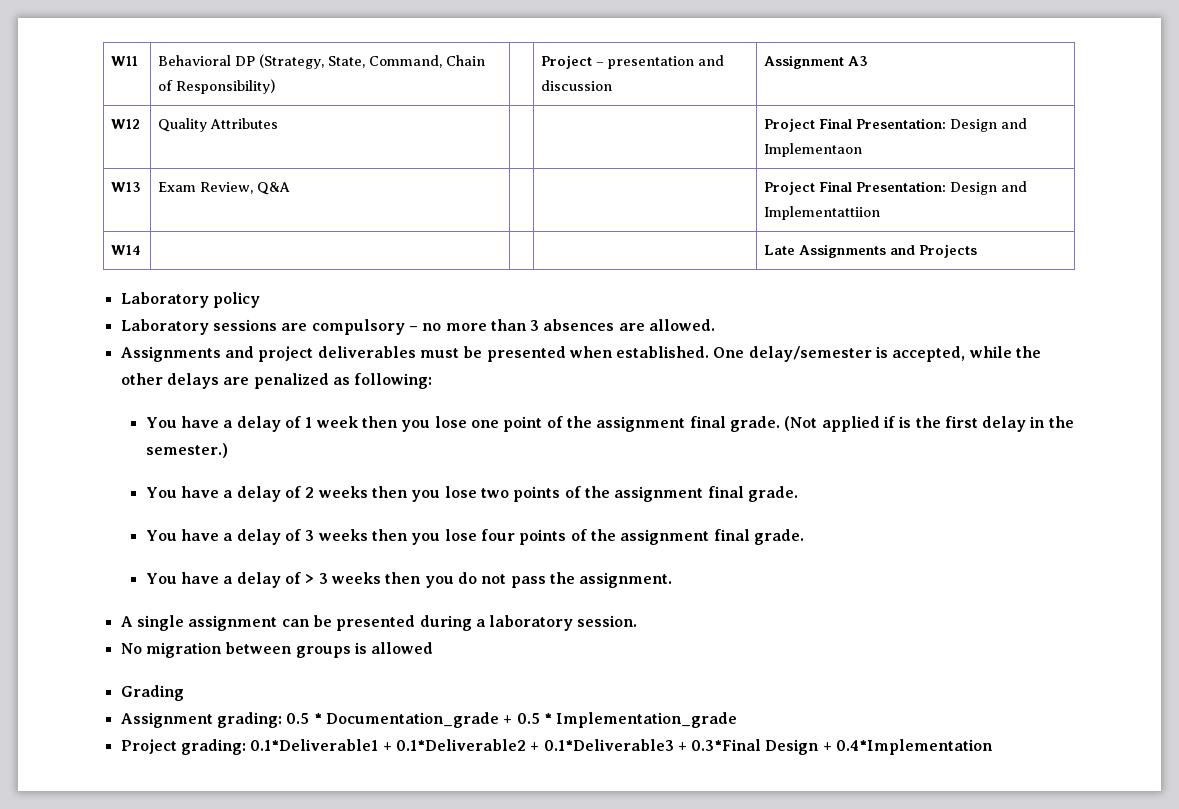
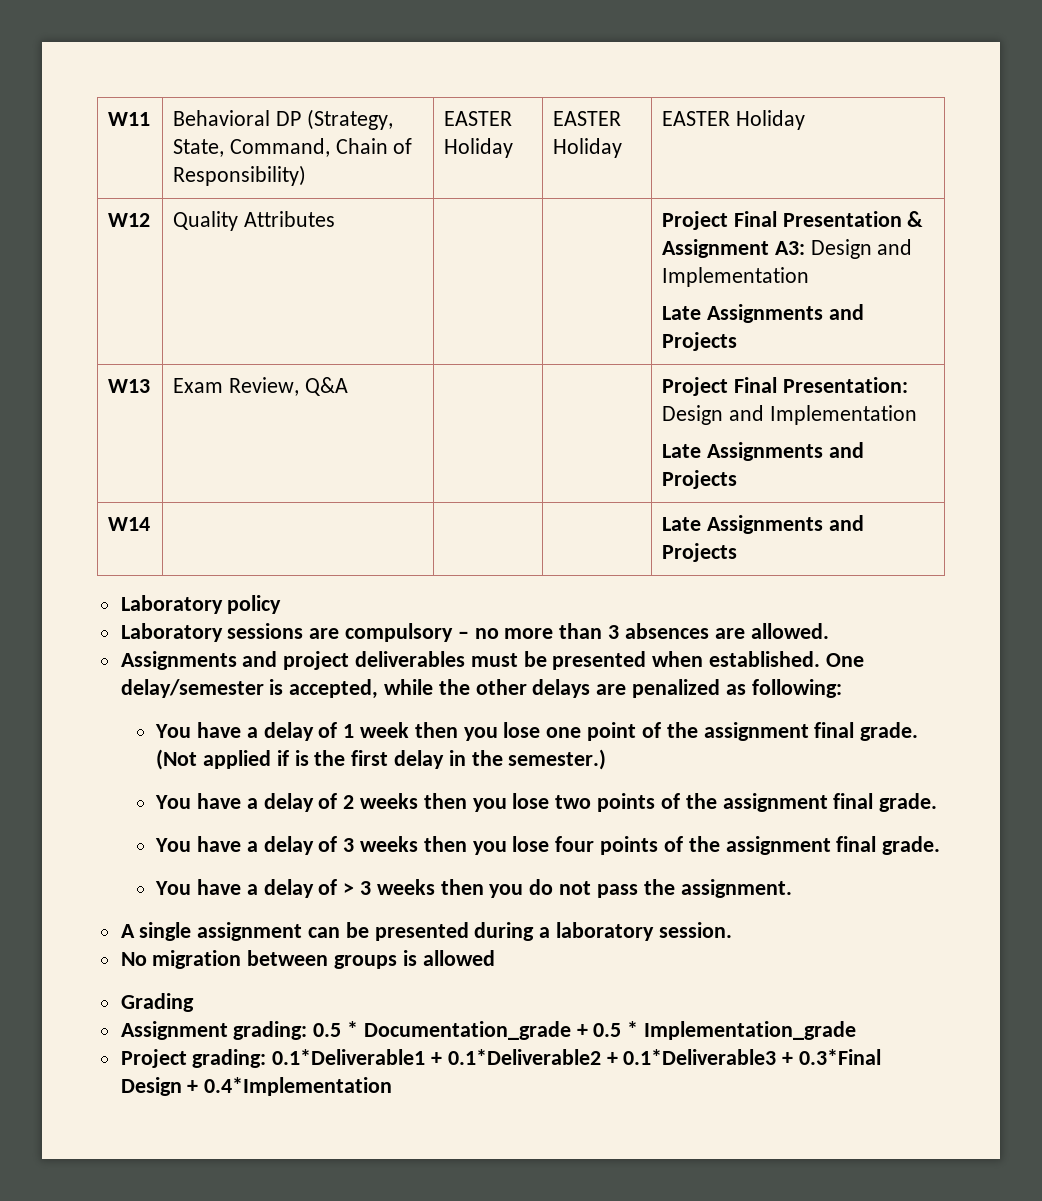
- W11 | Behavioral DP (Strategy, State, Command, Chain of Responsibility) | | Project – presentation and discussion | Assignment A3
+ W11 | Behavioral DP (Strategy, State, Command, Chain of Responsibility) | EASTER Holiday | EASTER Holiday | EASTER Holiday
- W12 | Quality Attributes | | | Project Final Presentation: Design and Implementaon
+ W12 | Quality Attributes | | | Project Final Presentation & Assignment A3: Design and Implementation
+ Late Assignments and Projects
- W13 | Exam Review, Q&A | | | Project Final Presentation: Design and Implementattiion
+ W13 | Exam Review, Q&A | | | Project Final Presentation: Design and Implementation
+ Late Assignments and Projects

